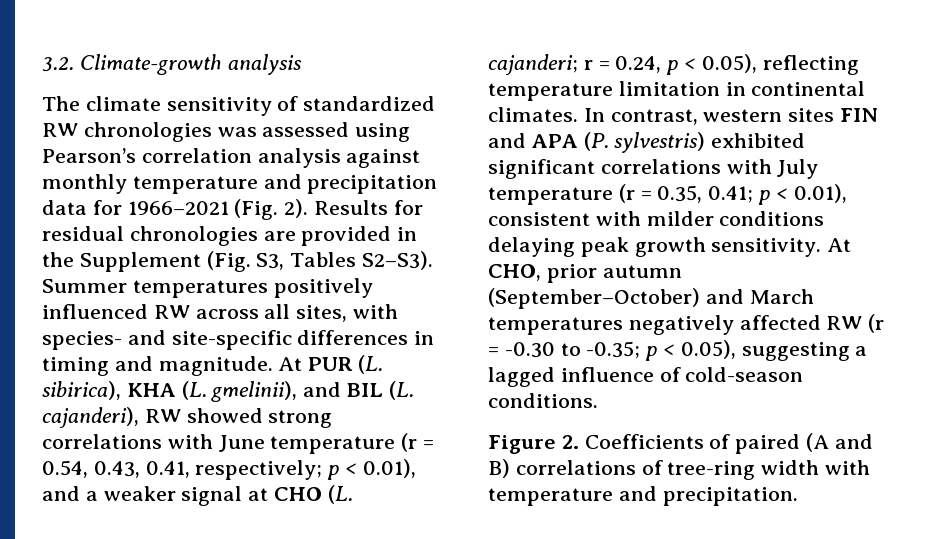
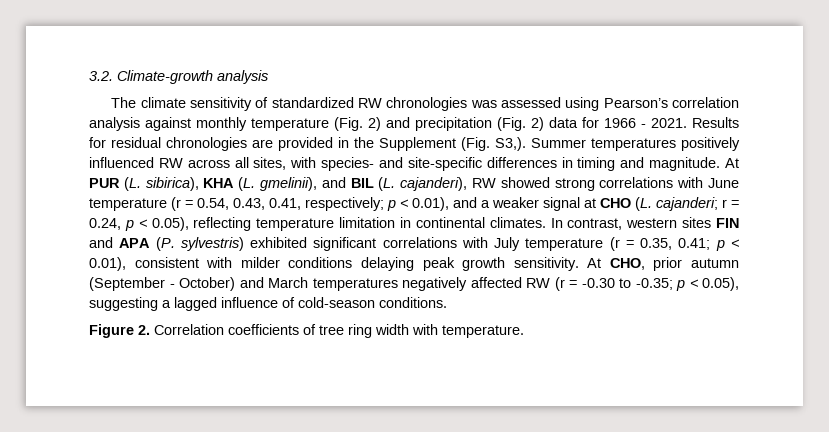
- The climate sensitivity of standardized RW chronologies was assessed using Pearson’s correlation analysis against monthly temperature and precipitation data for 1966–2021 (Fig. 2).
+ The climate sensitivity of standardized RW chronologies was assessed using Pearson’s correlation analysis against monthly temperature (Fig. 2) and precipitation (Fig. 2) data for 1966 - 2021.
- Results for residual chronologies are provided in the Supplement (Fig. S3, Tables S2–S3).
+ Results for residual chronologies are provided in the Supplement (Fig. S3,).
- At CHO, prior autumn (September–October) and March temperatures negatively affected RW (r = -0.30 to -0.35; p < 0.05), suggesting a lagged influence of cold-season conditions.
+ At CHO, prior autumn (September - October) and March temperatures negatively affected RW (r = -0.30 to -0.35; p < 0.05), suggesting a lagged influence of cold-season conditions.
- Figure 2. Coefficients of paired (A and B) correlations of tree-ring width with temperature and precipitation.
+ Figure 2. Correlation coefficients of tree ring width with temperature.

